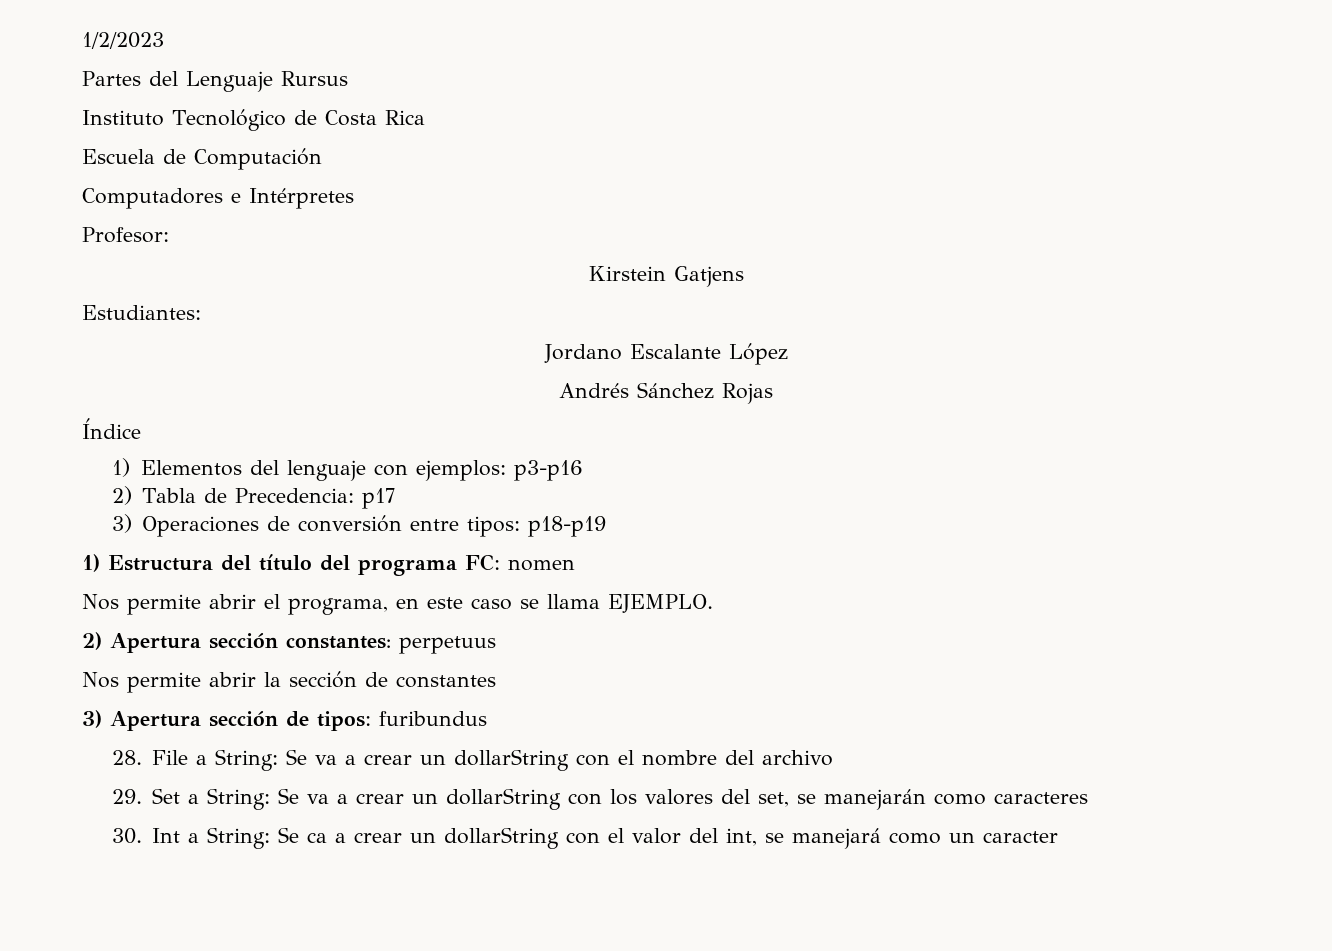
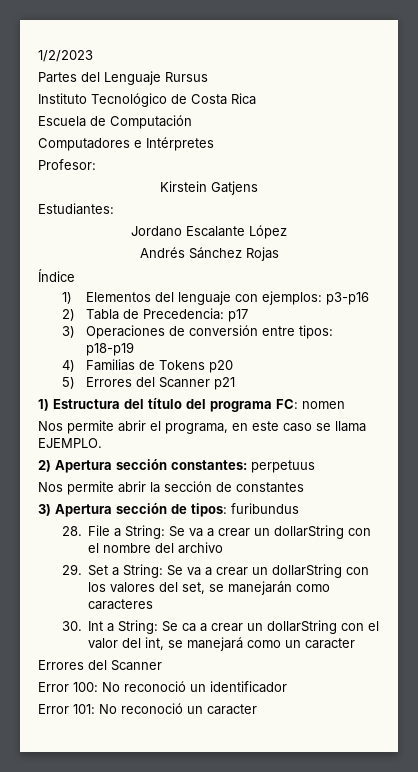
+ 4) Familias de Tokens p20
+ 5) Errores del Scanner p21
  30. Int a String: Se ca a crear un dollarString con el valor del int, se manejará como un caracter
+ Errores del Scanner
+ Error 100: No reconoció un identificador
+ Error 101: No reconoció un caracter

